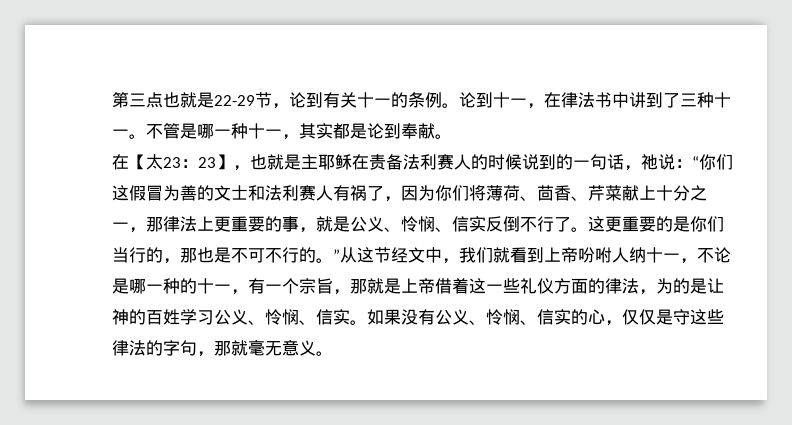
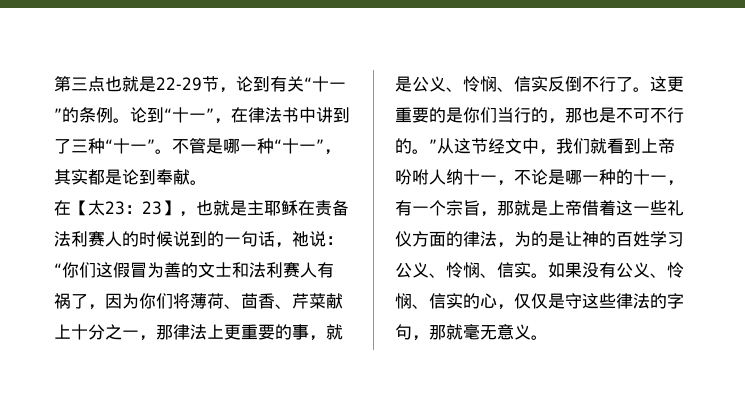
- 第三点也就是22-29节，论到有关十一的条例。论到十一，在律法书中讲到了三种十一。
+ 第三点也就是22-29节，论到有关“十一”的条例。论到“十一”，在律法书中讲到了三种“十一”。
- 不管是哪一种十一，其实都是论到奉献。
+ 不管是哪一种“十一”，其实都是论到奉献。

